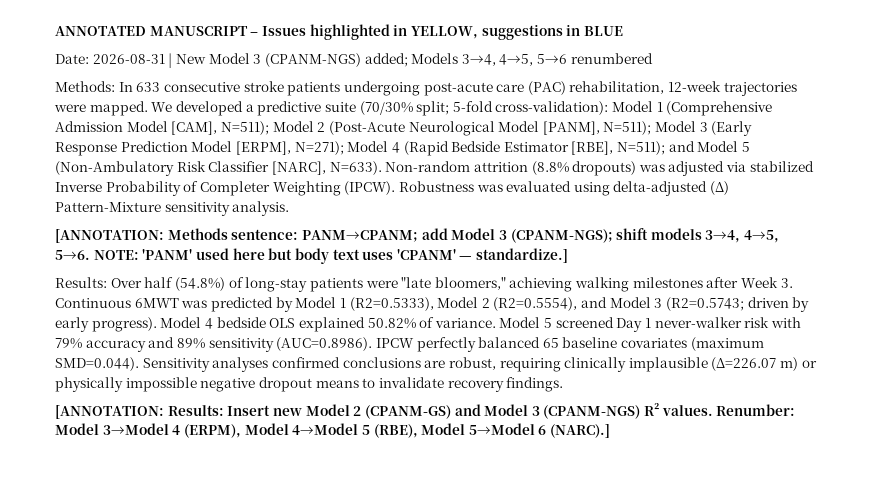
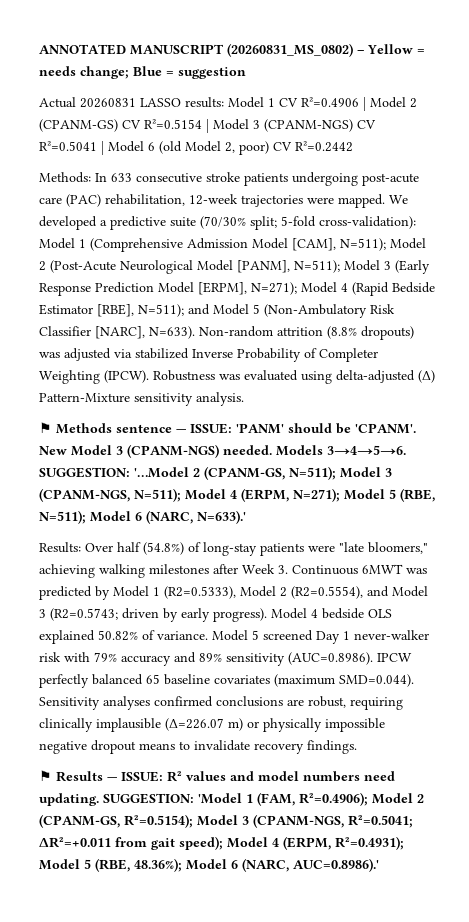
- ANNOTATED MANUSCRIPT – Issues highlighted in YELLOW, suggestions in BLUE
- Date: 2026-08-31 | New Model 3 (CPANM-NGS) added; Models 3→4, 4→5, 5→6 renumbered
+ ANNOTATED MANUSCRIPT (20260831_MS_0802) – Yellow = needs change; Blue = suggestion
+ Actual 20260831 LASSO results: Model 1 CV R²=0.4906 | Model 2 (CPANM-GS) CV R²=0.5154 | Model 3 (CPANM-NGS) CV R²=0.5041 | Model 6 (old Model 2, poor) CV R²=0.2442
- [ANNOTATION: Methods sentence: PANM→CPANM; add Model 3 (CPANM-NGS); shift models 3→4, 4→5, 5→6. NOTE: 'PANM' used here but body text uses 'CPANM' — standardize.]
+ ⚑ Methods sentence — ISSUE: 'PANM' should be 'CPANM'. New Model 3 (CPANM-NGS) needed. Models 3→4→5→6. SUGGESTION: '…Model 2 (CPANM-GS, N=511); Model 3 (CPANM-NGS, N=511); Model 4 (ERPM, N=271); Model 5 (RBE, N=511); Model 6 (NARC, N=633).'
- [ANNOTATION: Results: Insert new Model 2 (CPANM-GS) and Model 3 (CPANM-NGS) R² values. Renumber: Model 3→Model 4 (ERPM), Model 4→Model 5 (RBE), Model 5→Model 6 (NARC).]
+ ⚑ Results — ISSUE: R² values and model numbers need updating. SUGGESTION: 'Model 1 (FAM, R²=0.4906); Model 2 (CPANM-GS, R²=0.5154); Model 3 (CPANM-NGS, R²=0.5041; ΔR²=+0.011 from gait speed); Model 4 (ERPM, R²=0.4931); Model 5 (RBE, 48.36%); Model 6 (NARC, AUC=0.8986).'

